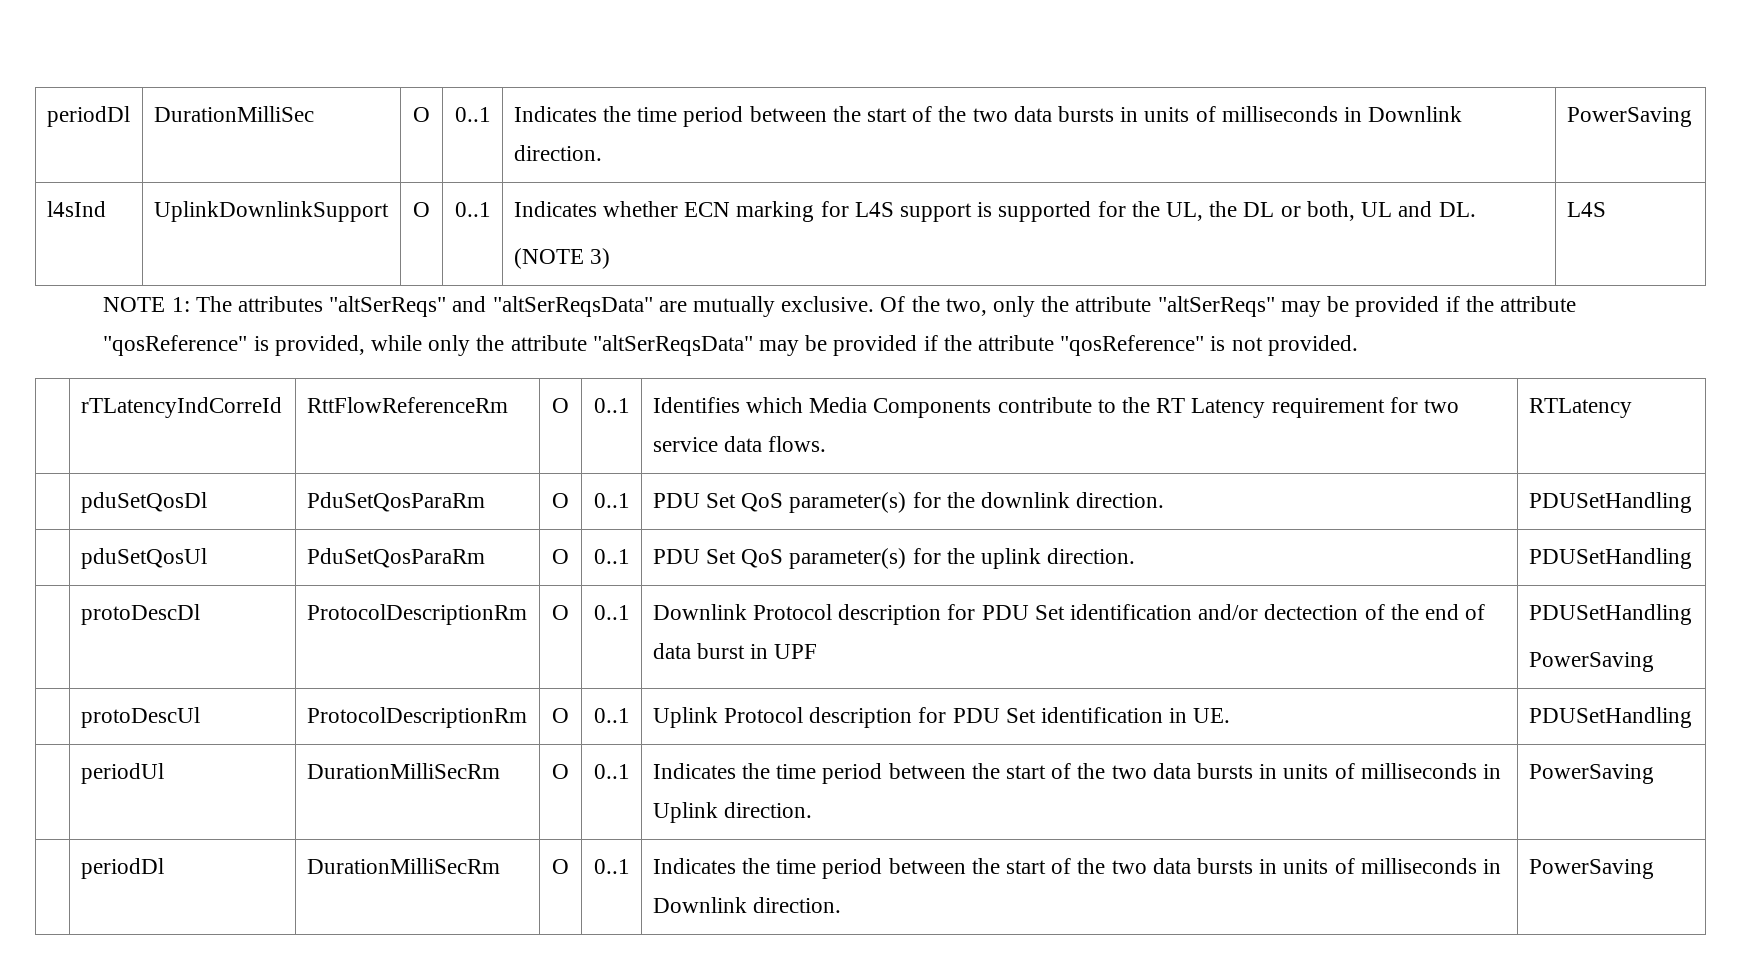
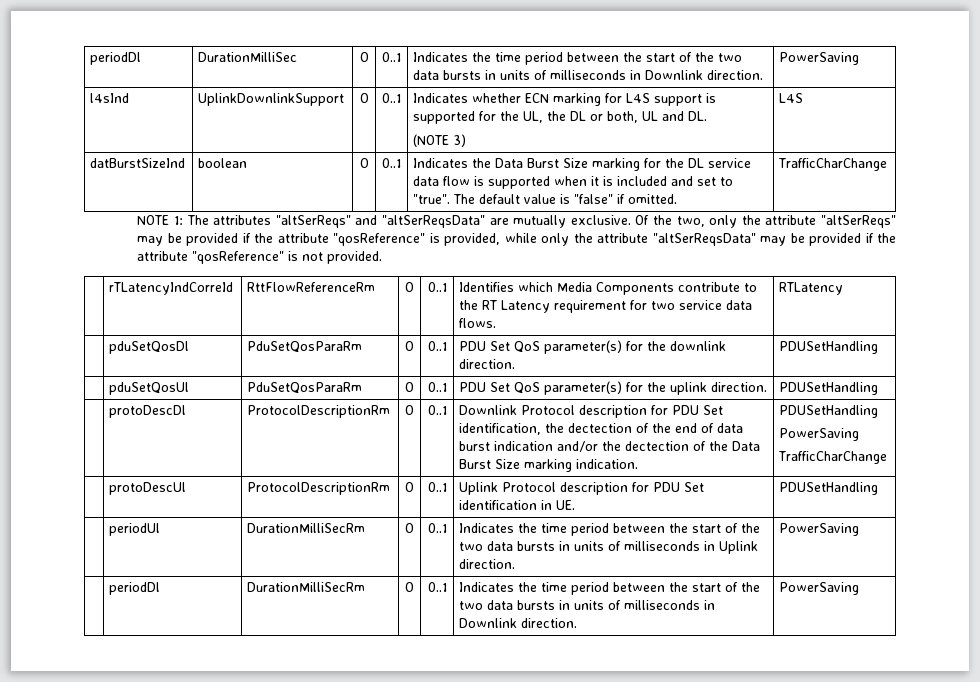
+ datBurstSizeInd | boolean | O | 0..1 | Indicates the Data Burst Size marking for the DL service data flow is supported when it is included and set to "true". The default value is "false" if omitted. | TrafficCharChange
- | protoDescDl | ProtocolDescriptionRm | O | 0..1 | Downlink Protocol description for PDU Set identification and/or dectection of the end of data burst in UPF | PDUSetHandling
+ | protoDescDl | ProtocolDescriptionRm | O | 0..1 | Downlink Protocol description for PDU Set identification, the dectection of the end of data burst indication and/or the dectection of the Data Burst Size marking indication. | PDUSetHandling
  PowerSaving
+ TrafficCharChange

